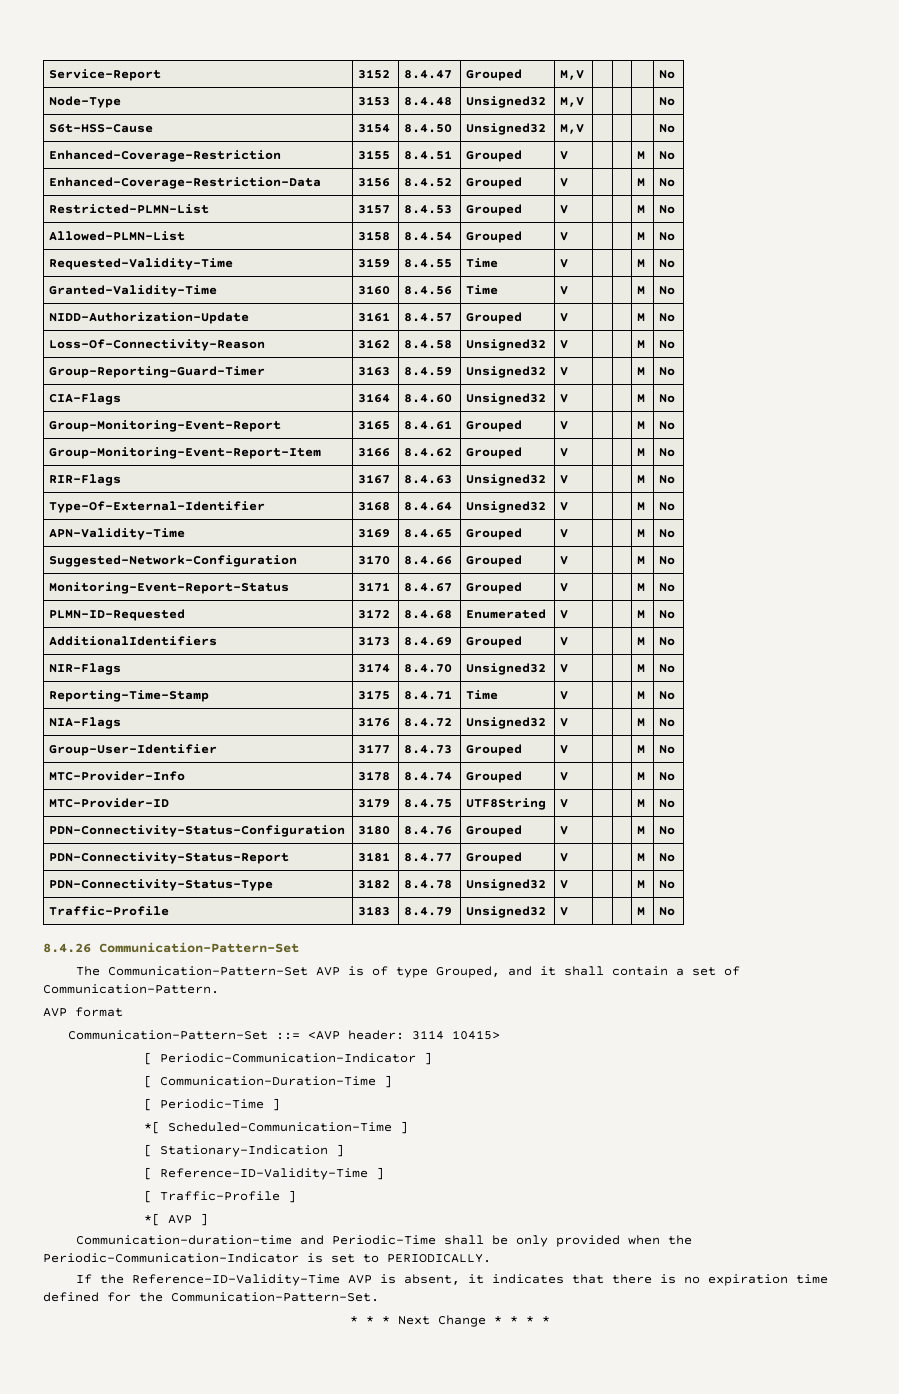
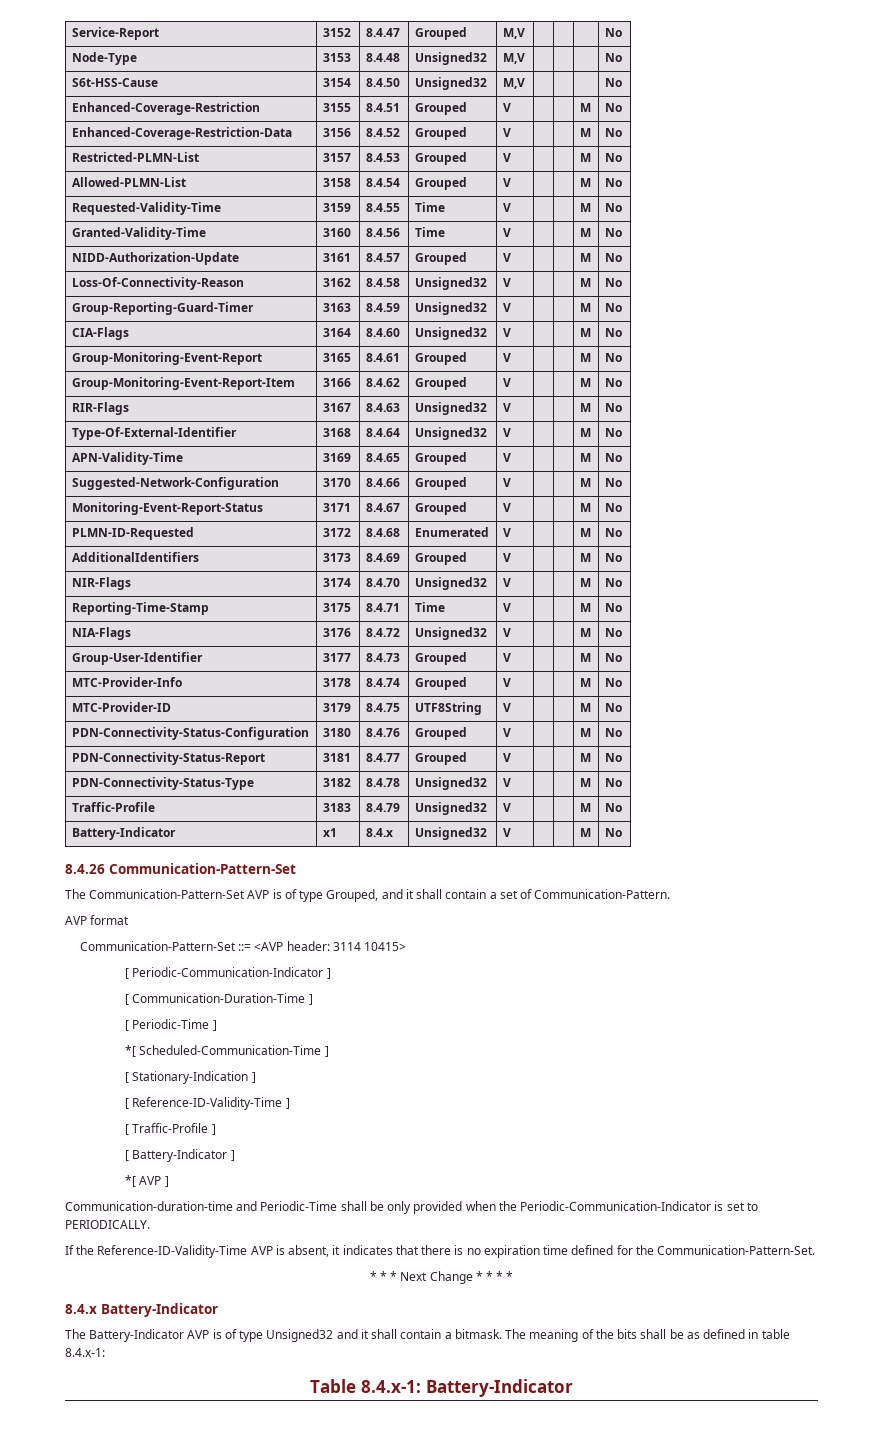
+ Battery-Indicator | x1 | 8.4.x | Unsigned32 | V | | | M | No
+ [ Battery-Indicator ]
+ 8.4.x Battery-Indicator
+ The Battery-Indicator AVP is of type Unsigned32 and it shall contain a bitmask. The meaning of the bits shall be as defined in table 8.4.x-1:
+ Table 8.4.x-1: Battery-Indicator

